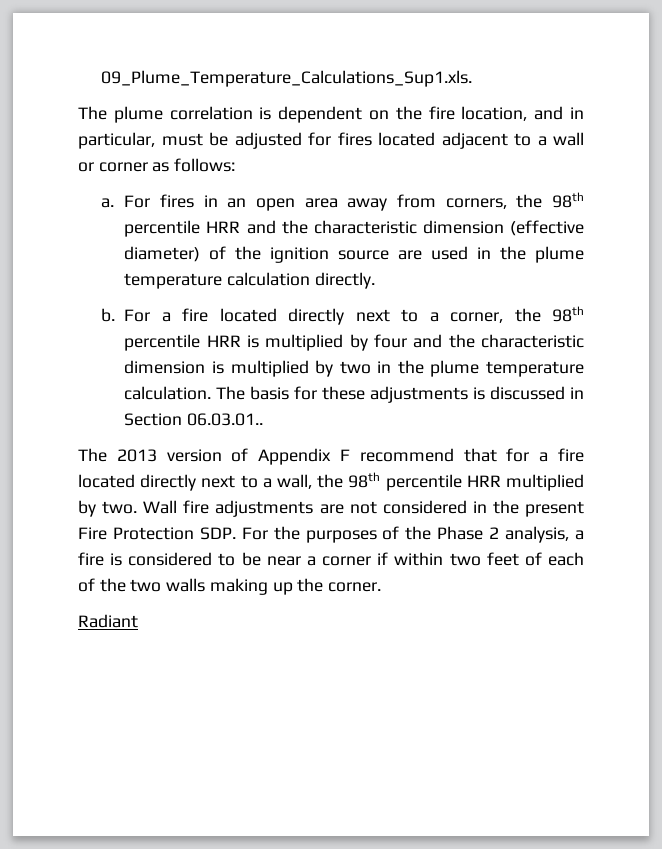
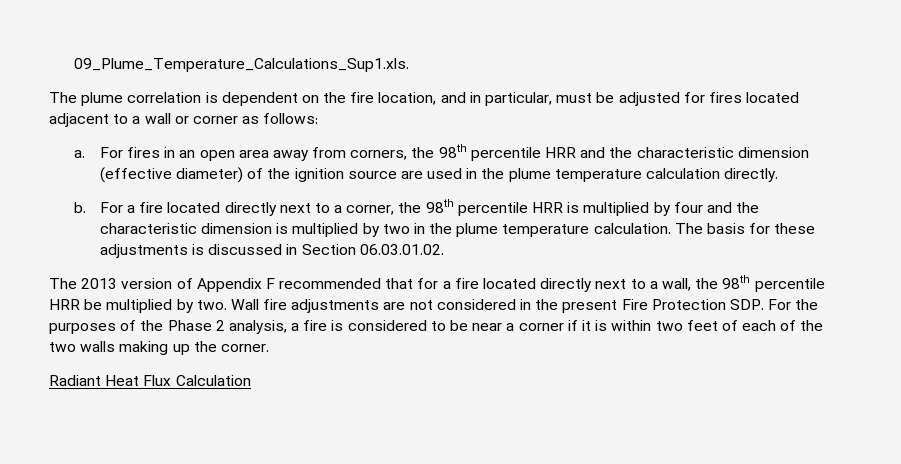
- The basis for these adjustments is discussed in Section 06.03.01..
+ The basis for these adjustments is discussed in Section 06.03.01.02.
- The 2013 version of Appendix F recommend that for a fire located directly next to a wall, the 98th percentile HRR multiplied by two.
+ The 2013 version of Appendix F recommended that for a fire located directly next to a wall, the 98th percentile HRR be multiplied by two.
- Wall fire adjustments are not considered in the present Fire Protection SDP. For the purposes of the Phase 2 analysis, a fire is considered to be near a corner if within two feet of each of the two walls making up the corner.
+ Wall fire adjustments are not considered in the present Fire Protection SDP. For the purposes of the Phase 2 analysis, a fire is considered to be near a corner if it is within two feet of each of the two walls making up the corner.
- Radiant
+ Radiant Heat Flux Calculation

